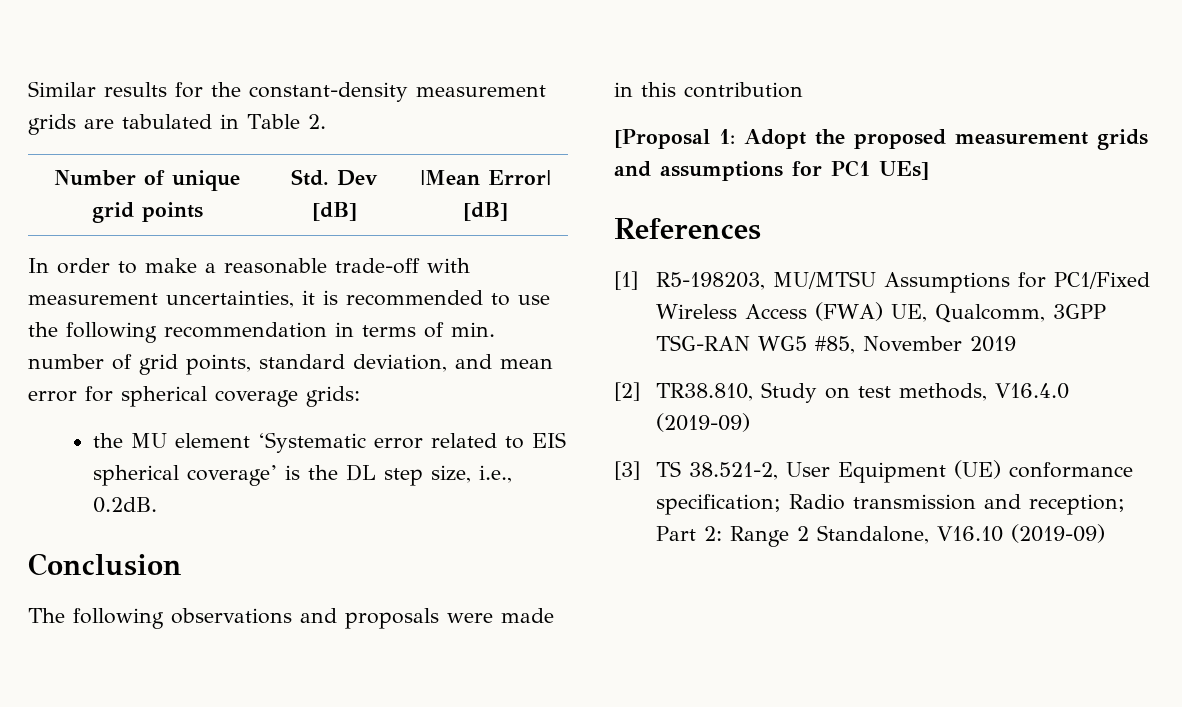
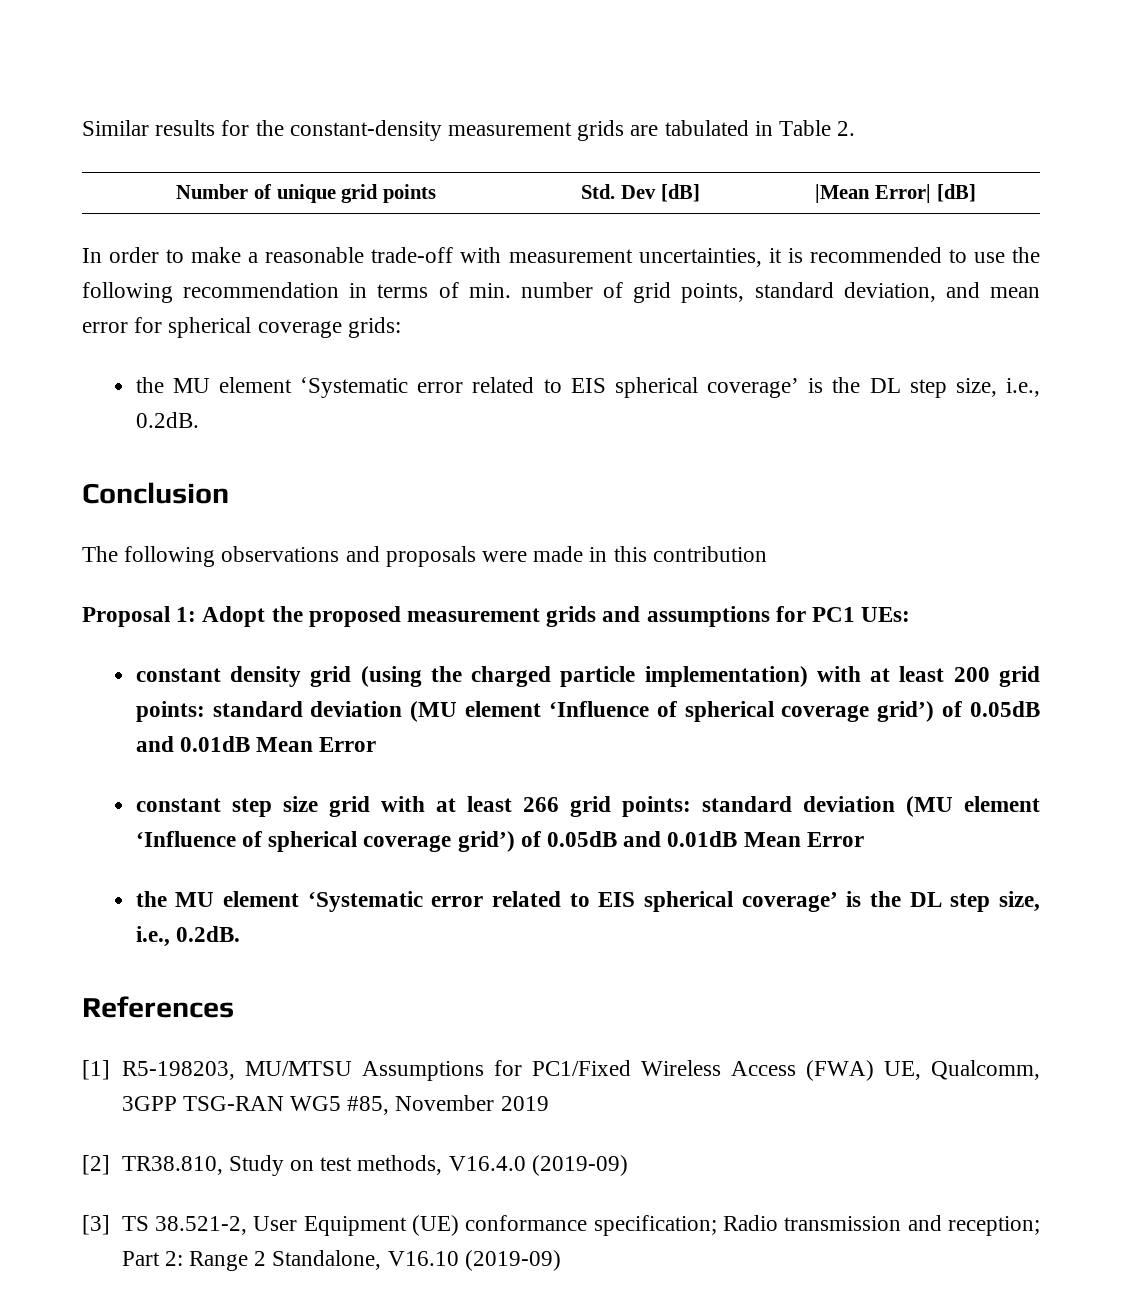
- [Proposal 1: Adopt the proposed measurement grids and assumptions for PC1 UEs]
+ Proposal 1: Adopt the proposed measurement grids and assumptions for PC1 UEs:
+ constant density grid (using the charged particle implementation) with at least 200 grid points: standard deviation (MU element ‘Influence of spherical coverage grid’) of 0.05dB and 0.01dB Mean Error
+ constant step size grid with at least 266 grid points: standard deviation (MU element ‘Influence of spherical coverage grid’) of 0.05dB and 0.01dB Mean Error
+ the MU element ‘Systematic error related to EIS spherical coverage’ is the DL step size, i.e., 0.2dB.

